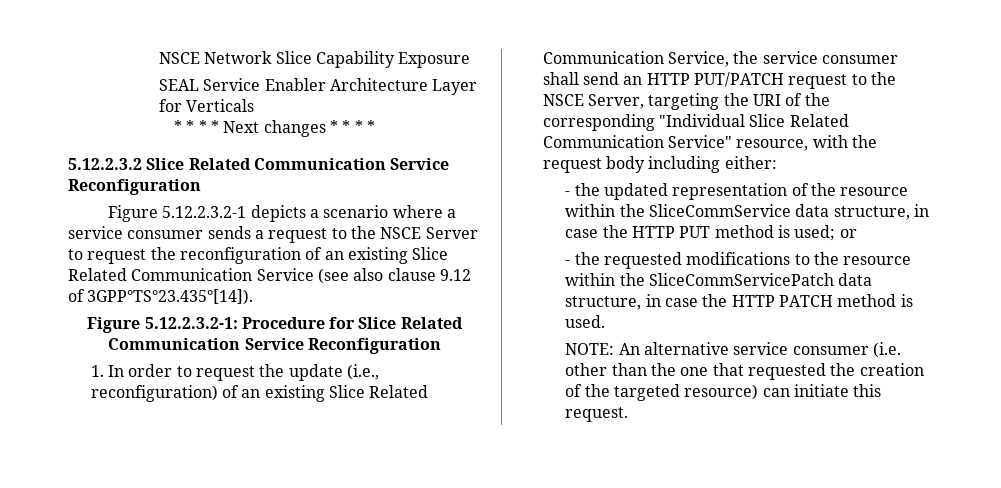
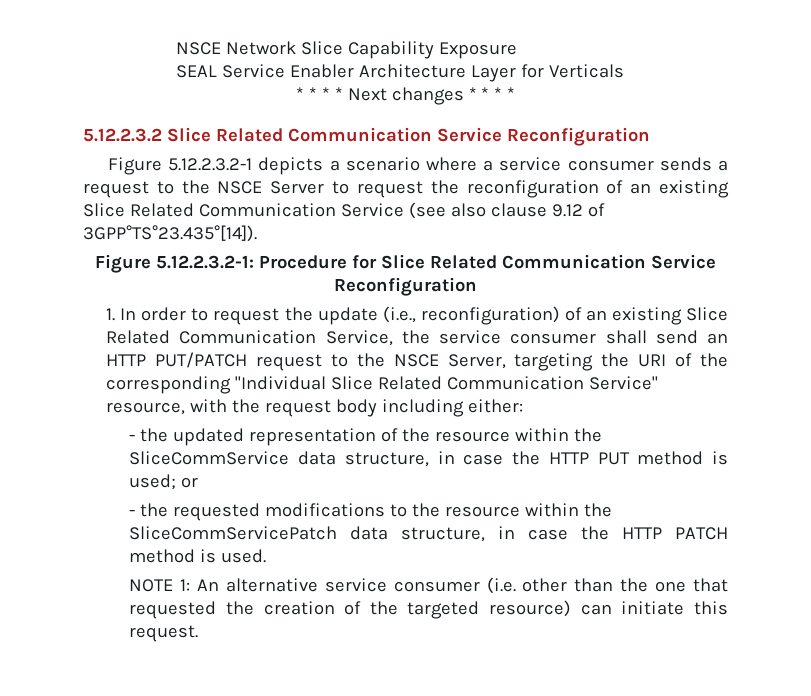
- NOTE: An alternative service consumer (i.e. other than the one that requested the creation of the targeted resource) can initiate this request.
+ NOTE 1: An alternative service consumer (i.e. other than the one that requested the creation of the targeted resource) can initiate this request.

